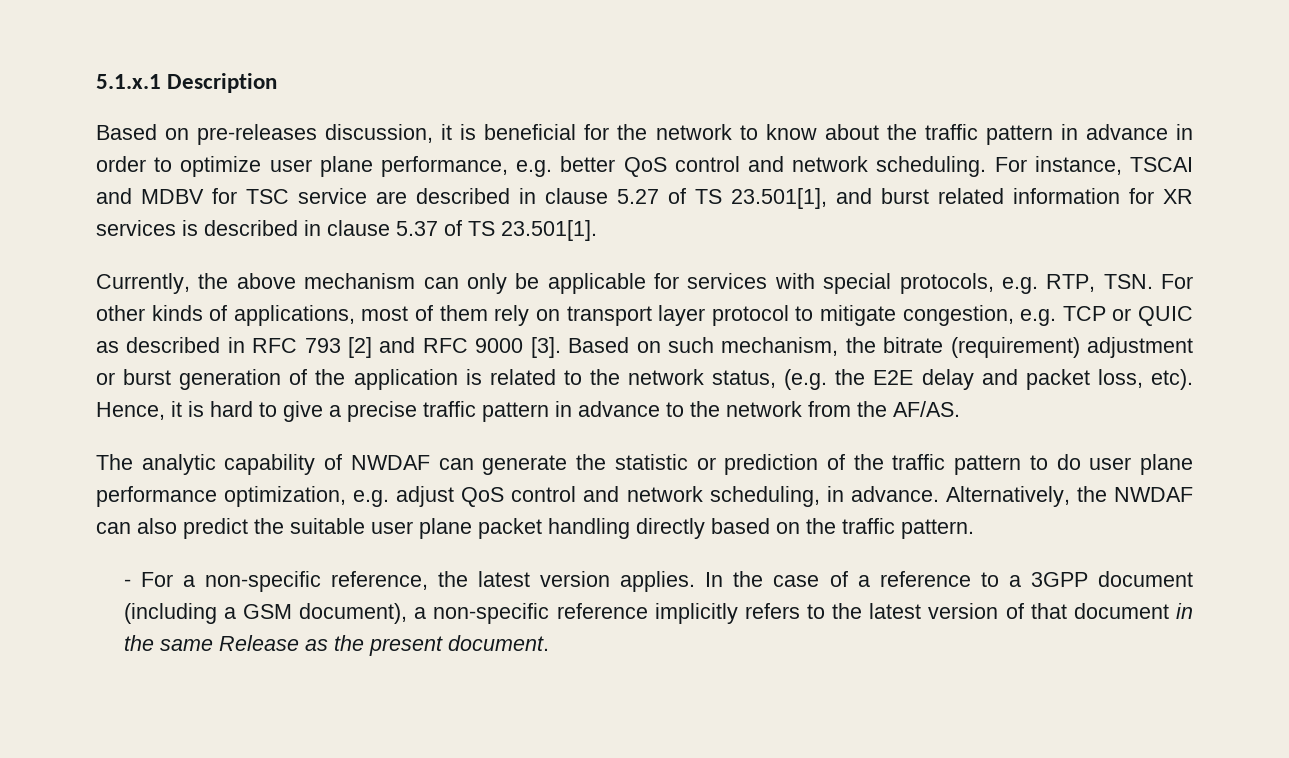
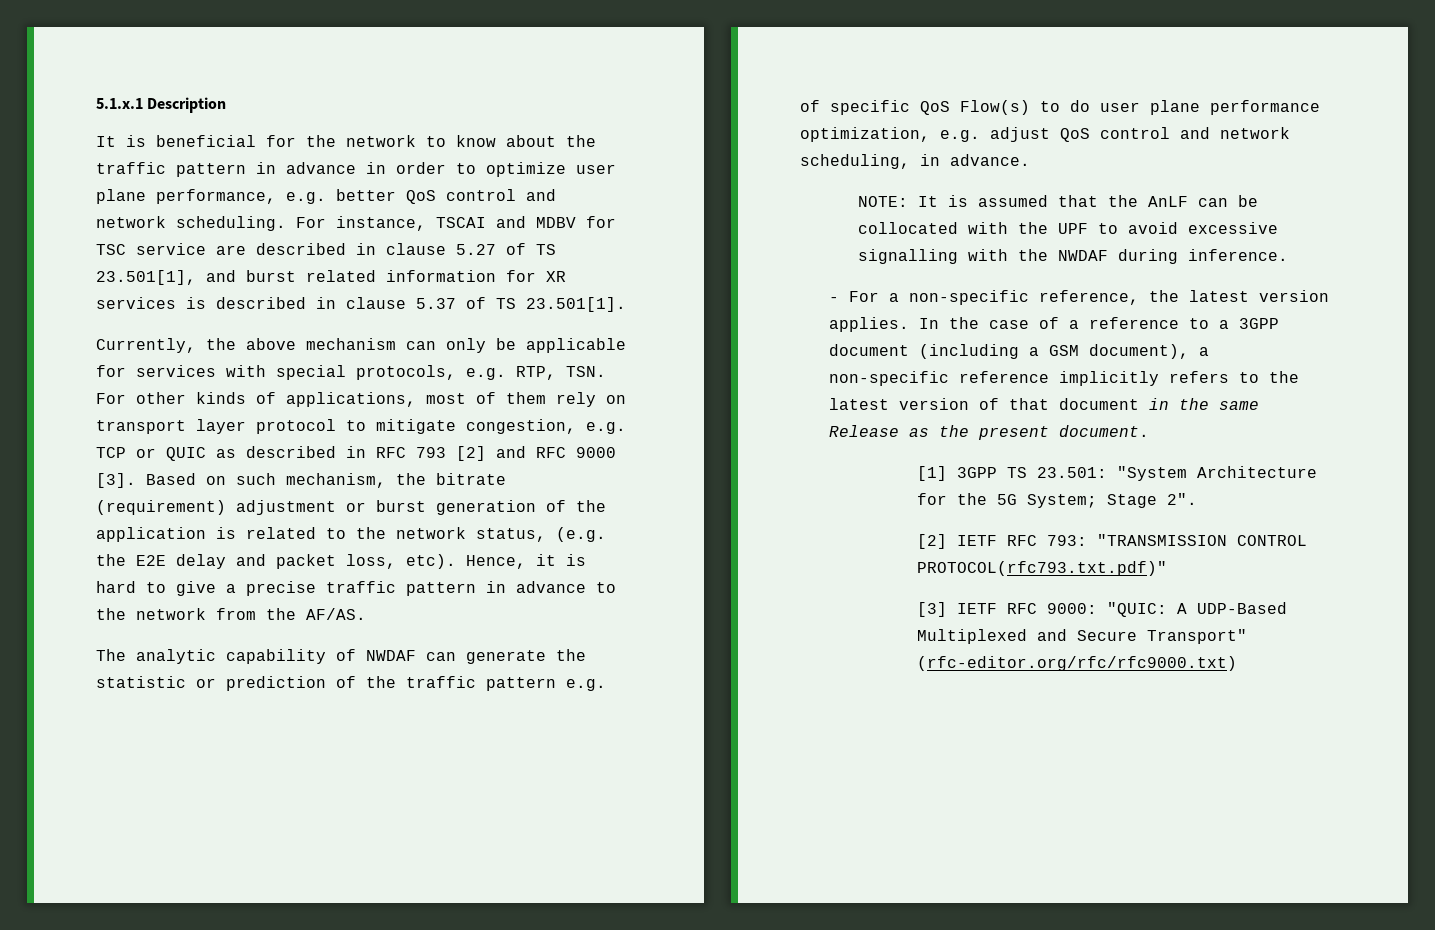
- Based on pre-releases discussion, it is beneficial for the network to know about the traffic pattern in advance in order to optimize user plane performance, e.g. better QoS control and network scheduling.
+ It is beneficial for the network to know about the traffic pattern in advance in order to optimize user plane performance, e.g. better QoS control and network scheduling.
- The analytic capability of NWDAF can generate the statistic or prediction of the traffic pattern to do user plane performance optimization, e.g. adjust QoS control and network scheduling, in advance. Alternatively, the NWDAF can also predict the suitable user plane packet handling directly based on the traffic pattern.
+ The analytic capability of NWDAF can generate the statistic or prediction of the traffic pattern e.g. of specific QoS Flow(s) to do user plane performance optimization, e.g. adjust QoS control and network scheduling, in advance.
+ NOTE: It is assumed that the AnLF can be collocated with the UPF to avoid excessive signalling with the NWDAF during inference.
+ [1] 3GPP TS 23.501: "System Architecture for the 5G System; Stage 2".
+ [2] IETF RFC 793: "TRANSMISSION CONTROL PROTOCOL(rfc793.txt.pdf)"
+ [3] IETF RFC 9000: "QUIC: A UDP-Based Multiplexed and Secure Transport" (rfc-editor.org/rfc/rfc9000.txt)

